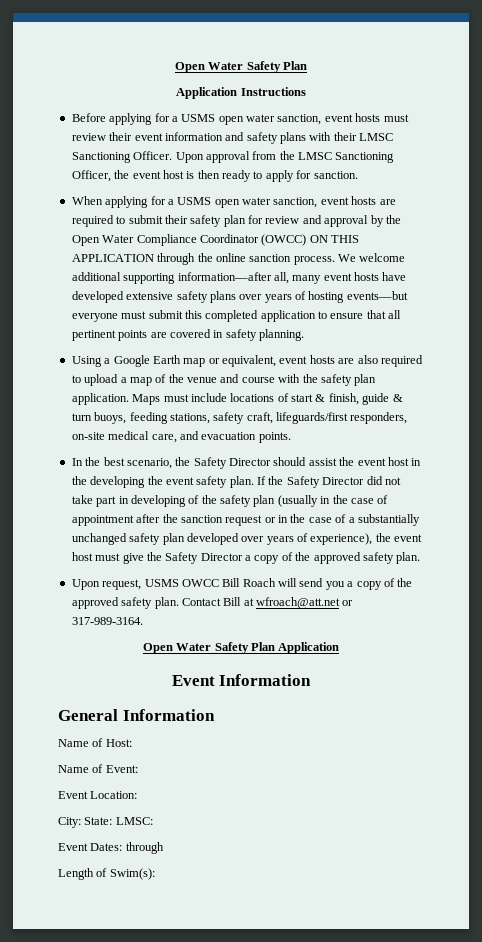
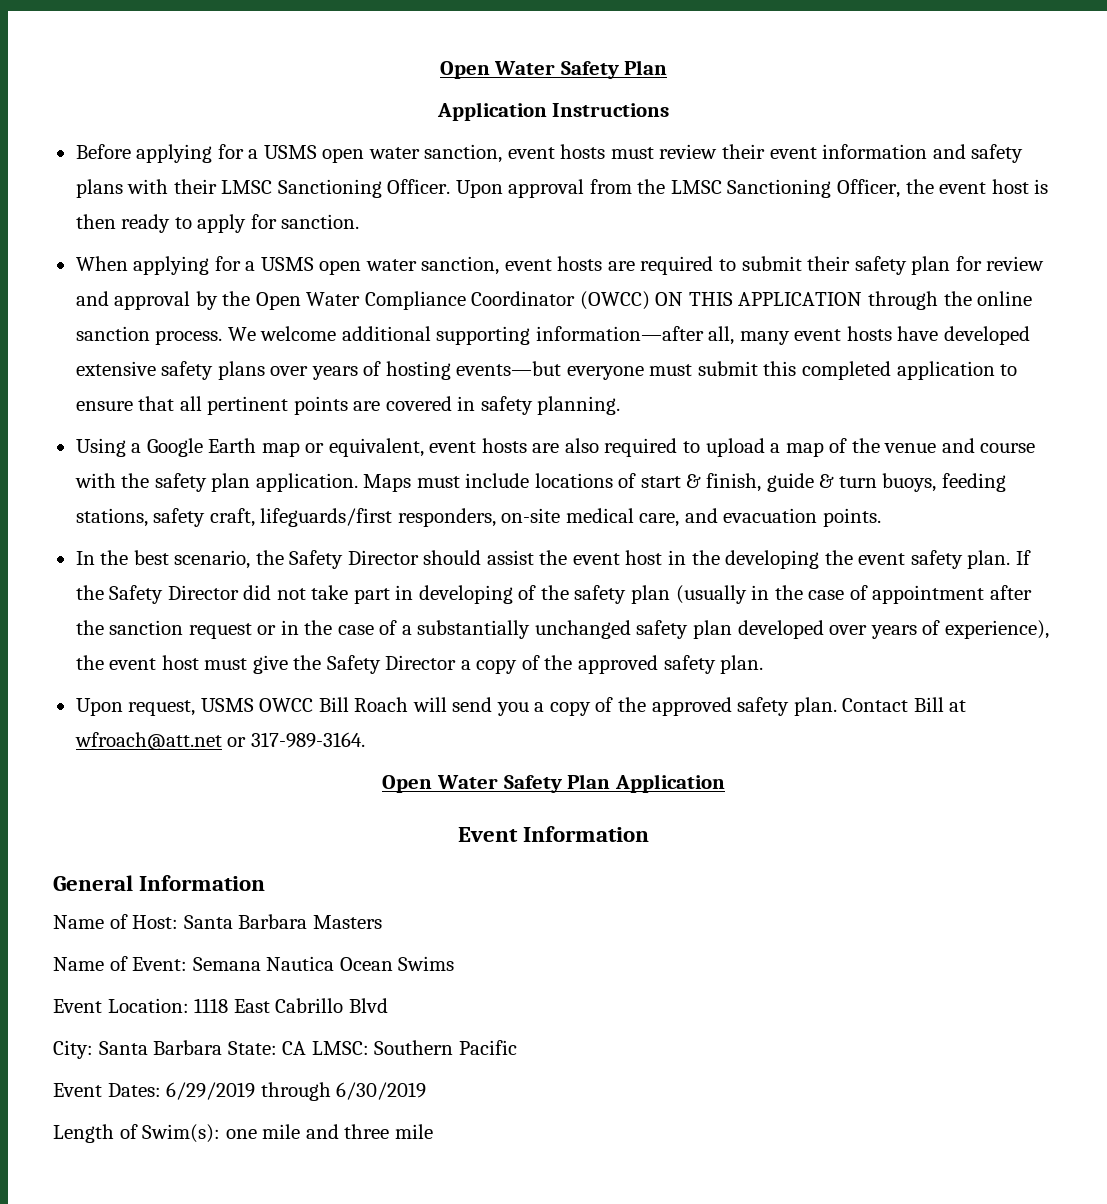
- Name of Host:
+ Name of Host: Santa Barbara Masters
- Name of Event:
- Event Location:
- City: State: LMSC:
+ Name of Event: Semana Nautica Ocean Swims
+ Event Location: 1118 East Cabrillo Blvd
+ City: Santa Barbara State: CA LMSC: Southern Pacific
- Event Dates: through
+ Event Dates: 6/29/2019 through 6/30/2019
- Length of Swim(s):
+ Length of Swim(s): one mile and three mile

